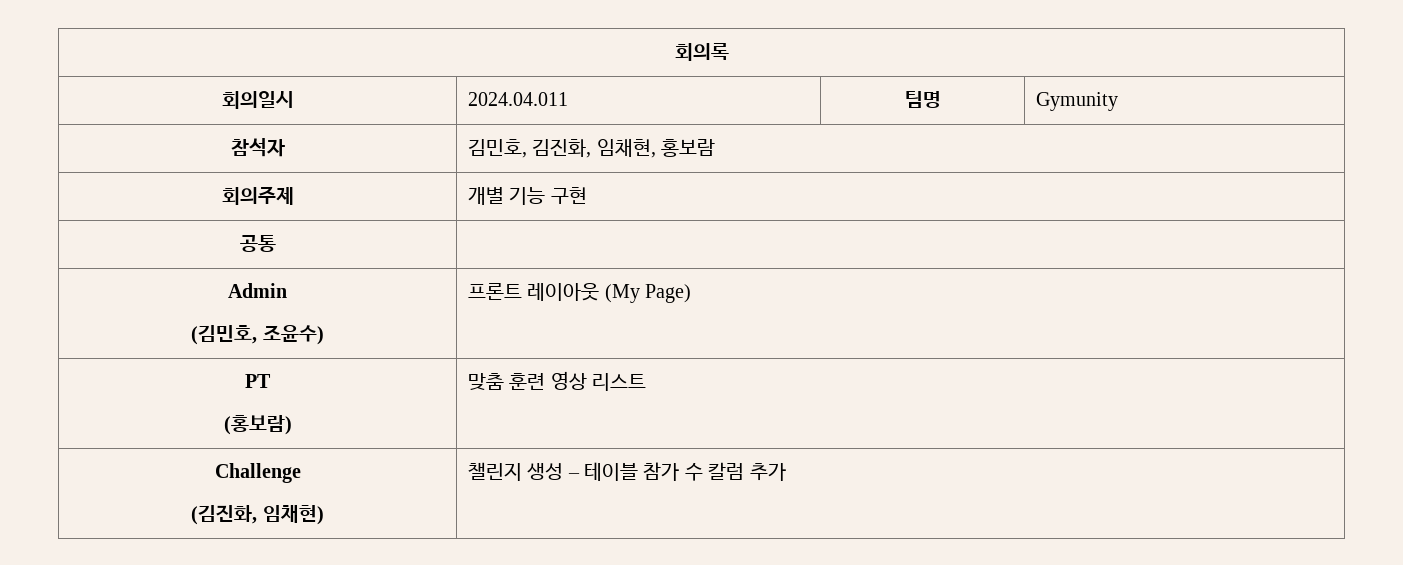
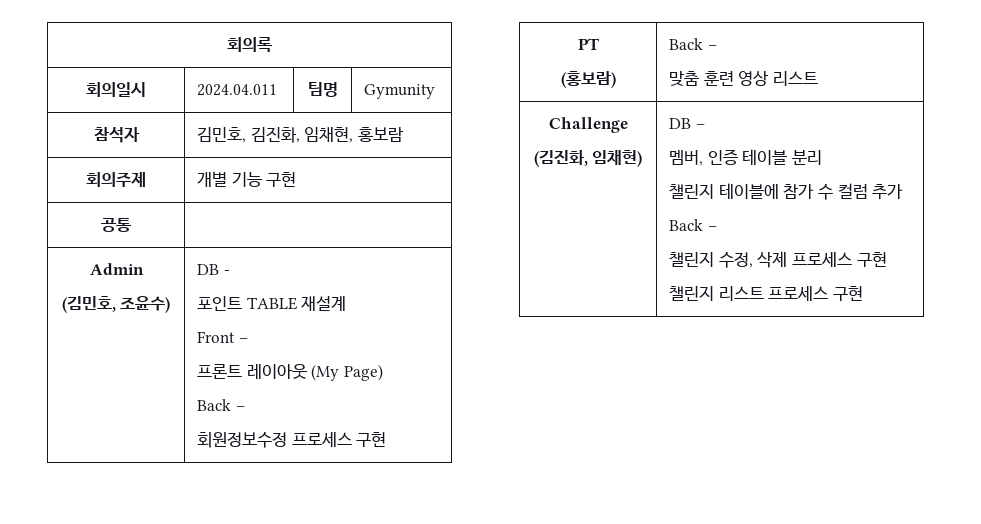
  Admin
- (김민호, 조윤수) | 프론트 레이아웃 (My Page)
+ (김민호, 조윤수) | DB -
+ 포인트 TABLE 재설계
+ Front –
+ 프론트 레이아웃 (My Page)
+ Back –
+ 회원정보수정 프로세스 구현
  PT
- (홍보람) | 맞춤 훈련 영상 리스트
+ (홍보람) | Back –
+ 맞춤 훈련 영상 리스트
  Challenge
- (김진화, 임채현) | 챌린지 생성 – 테이블 참가 수 칼럼 추가
+ (김진화, 임채현) | DB –
+ 멤버, 인증 테이블 분리
+ 챌린지 테이블에 참가 수 컬럼 추가
+ Back –
+ 챌린지 수정, 삭제 프로세스 구현
+ 챌린지 리스트 프로세스 구현

